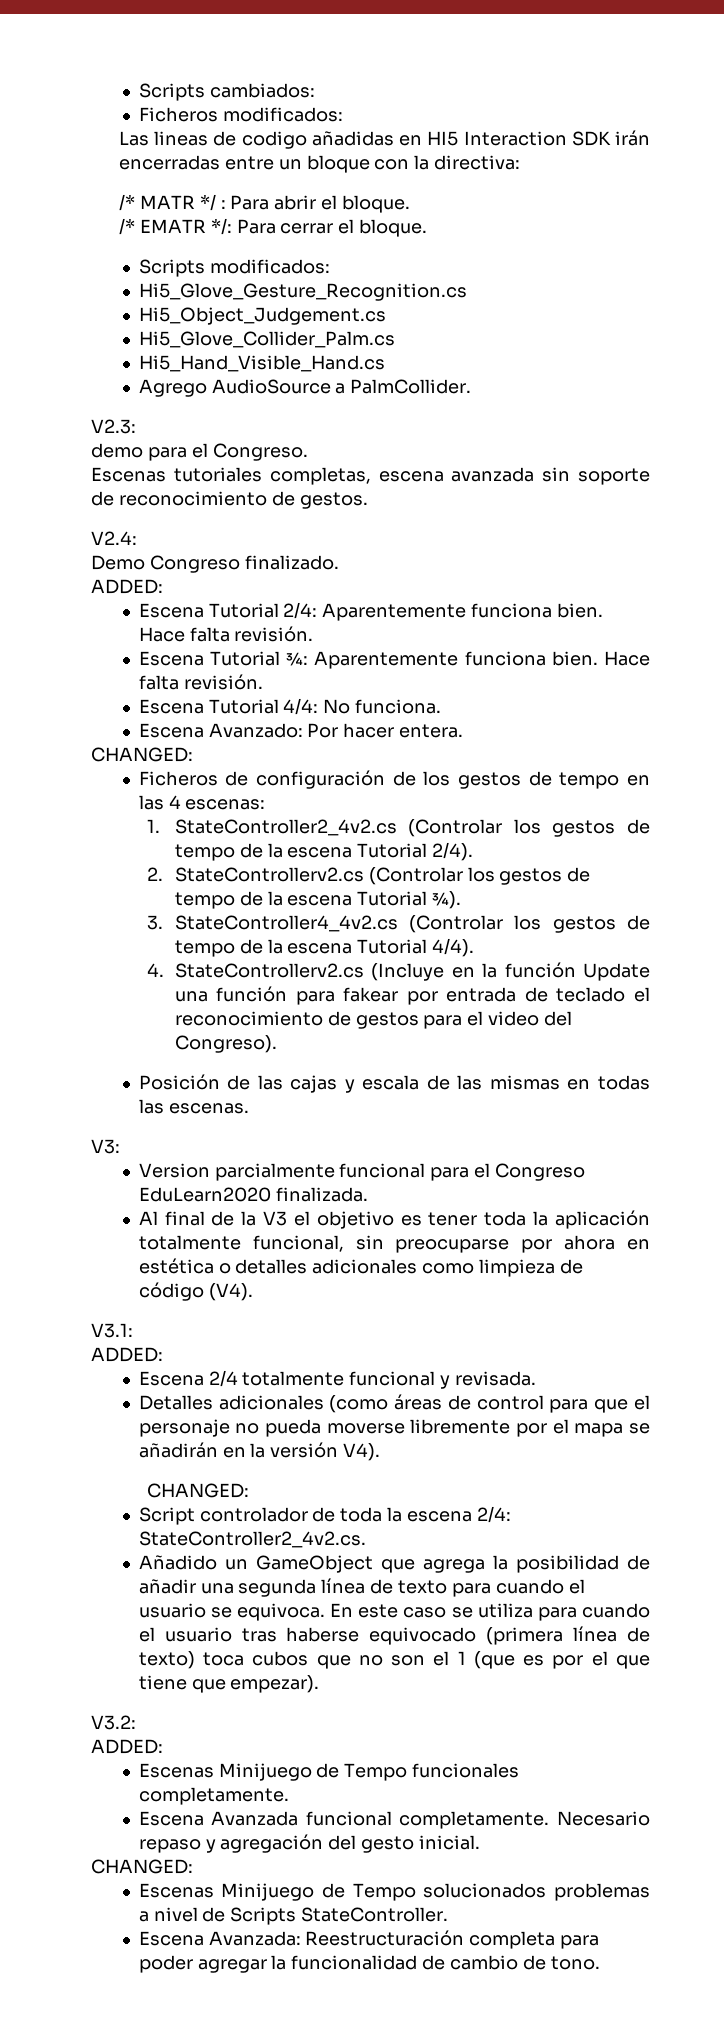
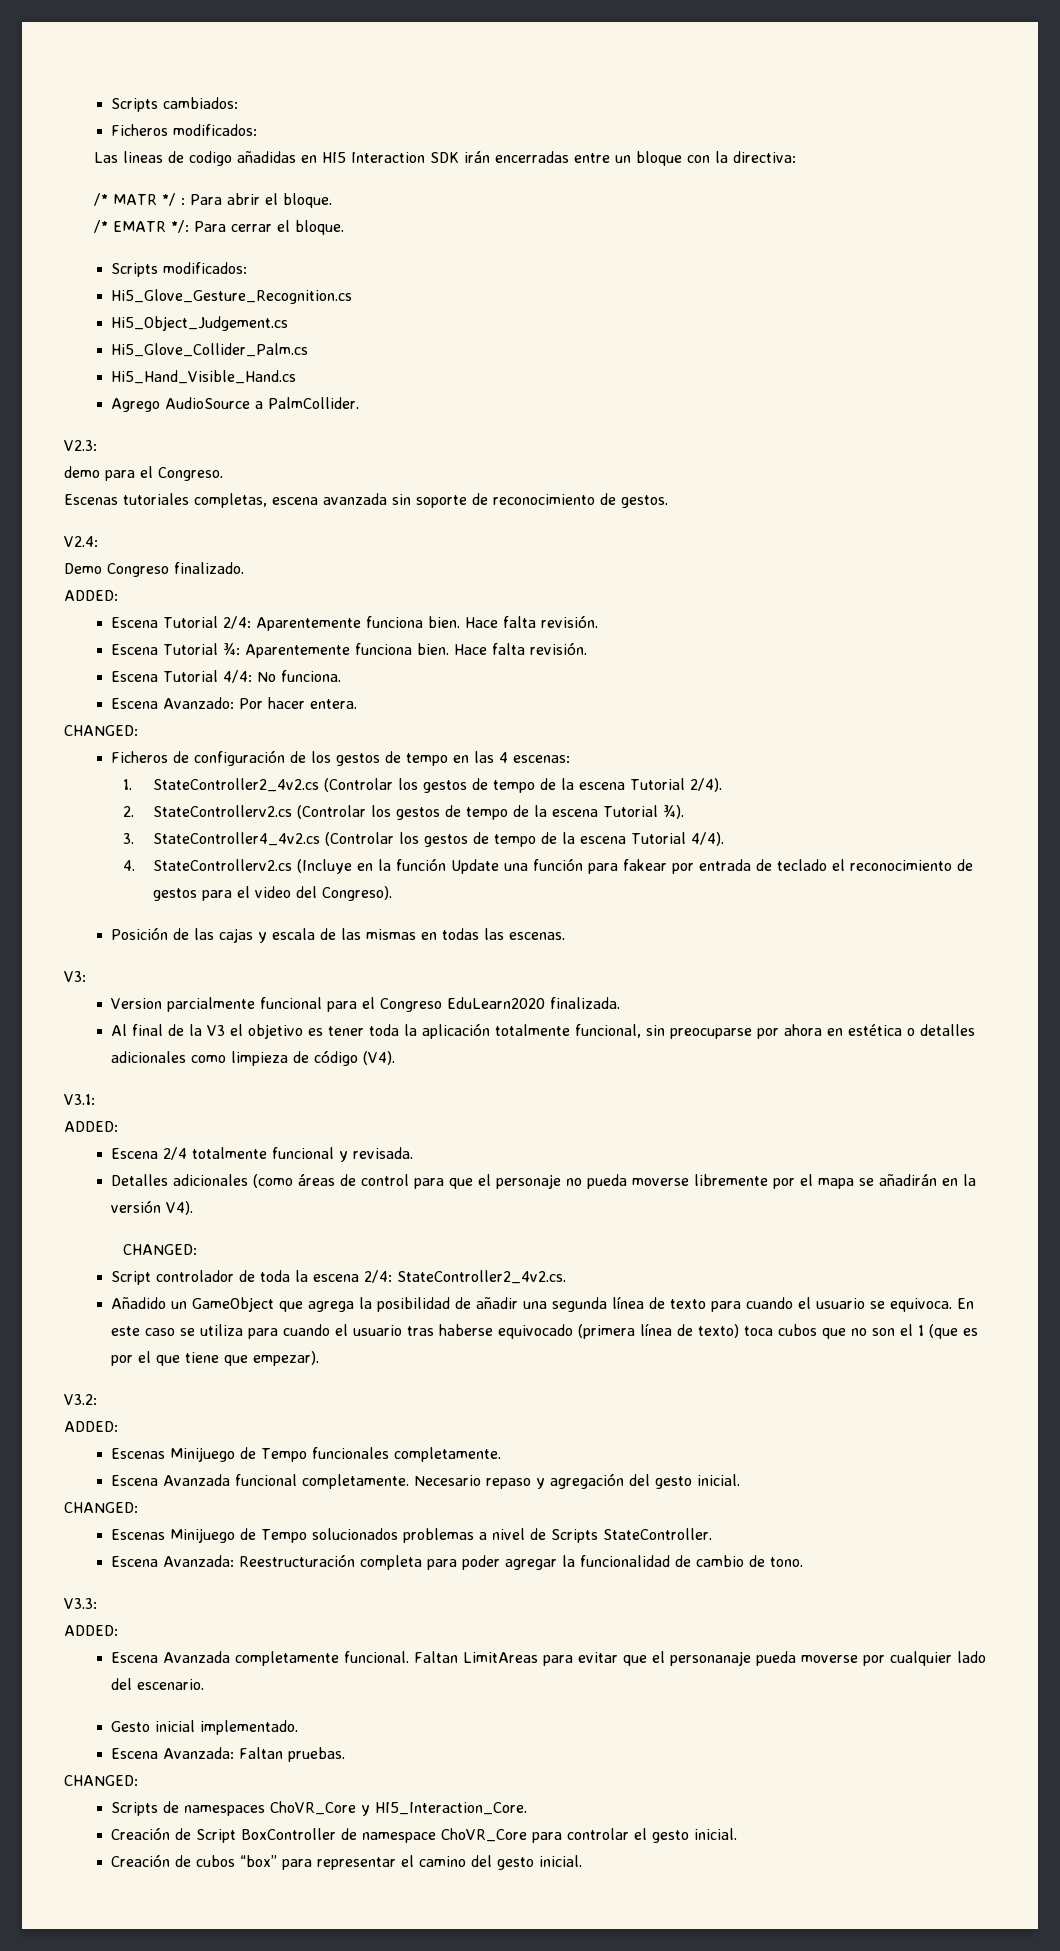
+ V3.3:
+ ADDED:
+ Escena Avanzada completamente funcional. Faltan LimitAreas para evitar que el personanaje pueda moverse por cualquier lado del escenario.
+ Gesto inicial implementado.
+ Escena Avanzada: Faltan pruebas.
+ CHANGED:
+ Scripts de namespaces ChoVR_Core y HI5_Interaction_Core.
+ Creación de Script BoxController de namespace ChoVR_Core para controlar el gesto inicial.
+ Creación de cubos “box” para representar el camino del gesto inicial.

